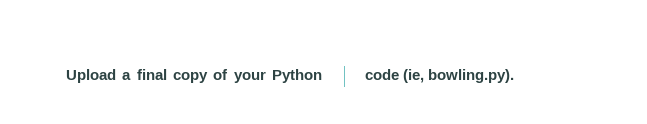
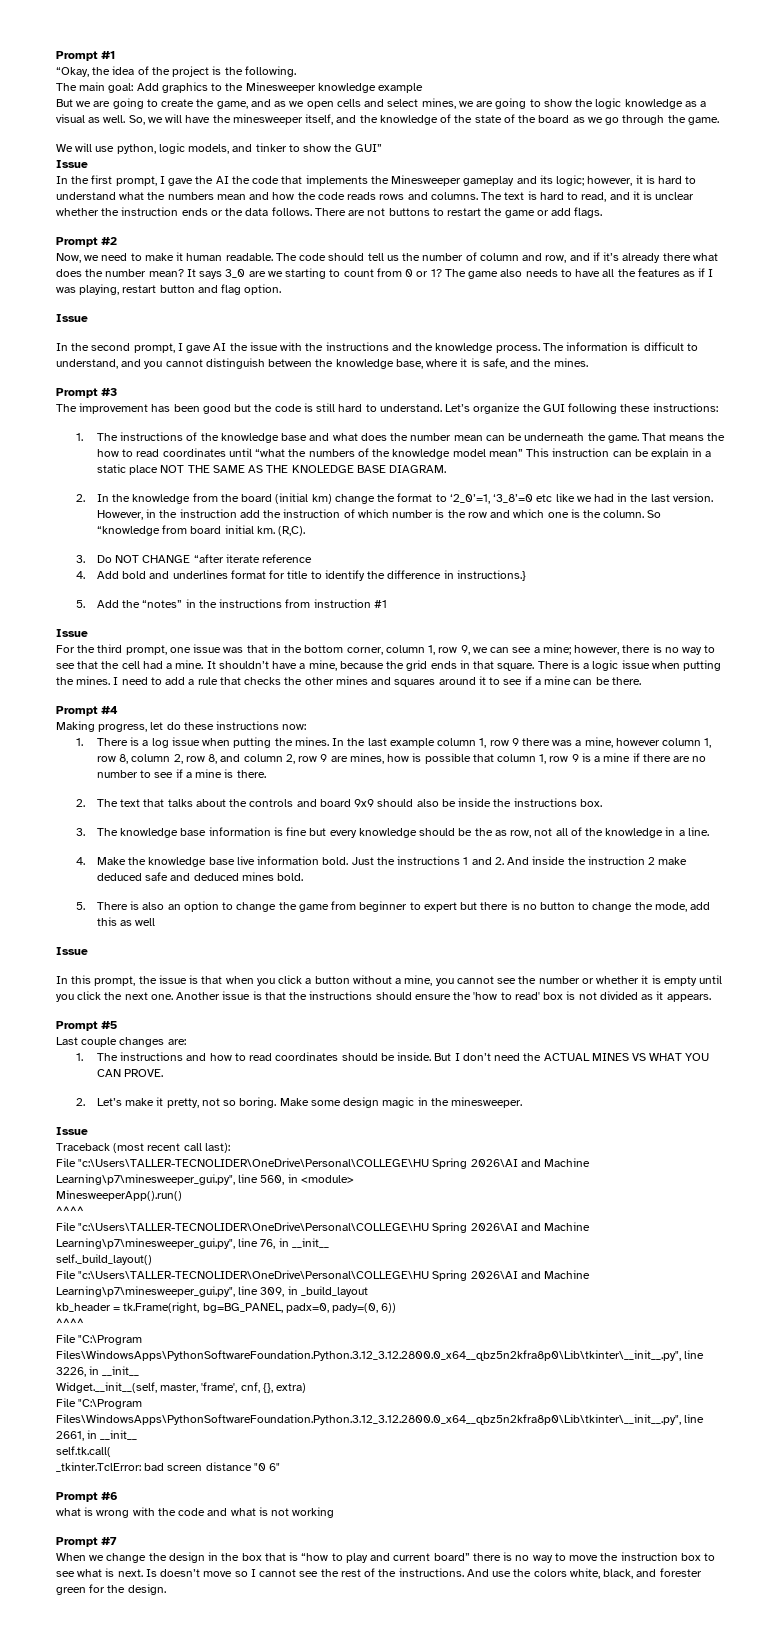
- Upload a final copy of your Python code (ie, bowling.py).
+ Prompt #1
+ “Okay, the idea of the project is the following.
+ The main goal: Add graphics to the Minesweeper knowledge example
+ But we are going to create the game, and as we open cells and select mines, we are going to show the logic knowledge as a visual as well. So, we will have the minesweeper itself, and the knowledge of the state of the board as we go through the game.
+ We will use python, logic models, and tinker to show the GUI”
+ Issue
+ In the first prompt, I gave the AI the code that implements the Minesweeper gameplay and its logic; however, it is hard to understand what the numbers mean and how the code reads rows and columns. The text is hard to read, and it is unclear whether the instruction ends or the data follows. There are not buttons to restart the game or add flags.
+ Prompt #2
+ Now, we need to make it human readable. The code should tell us the number of column and row, and if it’s already there what does the number mean? It says 3_0 are we starting to count from 0 or 1? The game also needs to have all the features as if I was playing, restart button and flag option.
+ Issue
+ In the second prompt, I gave AI the issue with the instructions and the knowledge process. The information is difficult to understand, and you cannot distinguish between the knowledge base, where it is safe, and the mines.
+ Prompt #3
+ The improvement has been good but the code is still hard to understand. Let’s organize the GUI following these instructions:
+ 1. The instructions of the knowledge base and what does the number mean can be underneath the game. That means the how to read coordinates until “what the numbers of the knowledge model mean” This instruction can be explain in a static place NOT THE SAME AS THE KNOLEDGE BASE DIAGRAM.
+ 2. In the knowledge from the board (initial km) change the format to ‘2_0’=1, ‘3_8’=0 etc like we had in the last version. However, in the instruction add the instruction of which number is the row and which one is the column. So “knowledge from board initial km. (R,C).
+ 3. Do NOT CHANGE “after iterate reference
+ 4. Add bold and underlines format for title to identify the difference in instructions.}
+ 5. Add the “notes” in the instructions from instruction #1
+ Issue
+ For the third prompt, one issue was that in the bottom corner, column 1, row 9, we can see a mine; however, there is no way to see that the cell had a mine. It shouldn’t have a mine, because the grid ends in that square. There is a logic issue when putting the mines. I need to add a rule that checks the other mines and squares around it to see if a mine can be there.
+ Prompt #4
+ Making progress, let do these instructions now:
+ 1. There is a log issue when putting the mines. In the last example column 1, row 9 there was a mine, however column 1, row 8, column 2, row 8, and column 2, row 9 are mines, how is possible that column 1, row 9 is a mine if there are no number to see if a mine is there.
+ 2. The text that talks about the controls and board 9x9 should also be inside the instructions box.
+ 3. The knowledge base information is fine but every knowledge should be the as row, not all of the knowledge in a line.
+ 4. Make the knowledge base live information bold. Just the instructions 1 and 2. And inside the instruction 2 make deduced safe and deduced mines bold.
+ 5. There is also an option to change the game from beginner to expert but there is no button to change the mode, add this as well
+ Issue
+ In this prompt, the issue is that when you click a button without a mine, you cannot see the number or whether it is empty until you click the next one. Another issue is that the instructions should ensure the 'how to read' box is not divided as it appears.
+ Prompt #5
+ Last couple changes are:
+ 1. The instructions and how to read coordinates should be inside. But I don’t need the ACTUAL MINES VS WHAT YOU CAN PROVE.
+ 2. Let’s make it pretty, not so boring. Make some design magic in the minesweeper.
+ Issue
+ Traceback (most recent call last):
+ File "c:\Users\TALLER-TECNOLIDER\OneDrive\Personal\COLLEGE\HU Spring 2026\AI and Machine Learning\p7\minesweeper_gui.py", line 560, in <module>
+ MinesweeperApp().run()
+ ^^^^
+ File "c:\Users\TALLER-TECNOLIDER\OneDrive\Personal\COLLEGE\HU Spring 2026\AI and Machine Learning\p7\minesweeper_gui.py", line 76, in __init__
+ self._build_layout()
+ File "c:\Users\TALLER-TECNOLIDER\OneDrive\Personal\COLLEGE\HU Spring 2026\AI and Machine Learning\p7\minesweeper_gui.py", line 309, in _build_layout
+ kb_header = tk.Frame(right, bg=BG_PANEL, padx=0, pady=(0, 6))
+ ^^^^
+ File "C:\Program Files\WindowsApps\PythonSoftwareFoundation.Python.3.12_3.12.2800.0_x64__qbz5n2kfra8p0\Lib\tkinter\__init__.py", line 3226, in __init__
+ Widget.__init__(self, master, 'frame', cnf, {}, extra)
+ File "C:\Program Files\WindowsApps\PythonSoftwareFoundation.Python.3.12_3.12.2800.0_x64__qbz5n2kfra8p0\Lib\tkinter\__init__.py", line 2661, in __init__
+ self.tk.call(
+ _tkinter.TclError: bad screen distance "0 6"
+ Prompt #6
+ what is wrong with the code and what is not working
+ Prompt #7
+ When we change the design in the box that is “how to play and current board” there is no way to move the instruction box to see what is next. Is doesn’t move so I cannot see the rest of the instructions. And use the colors white, black, and forester green for the design.

